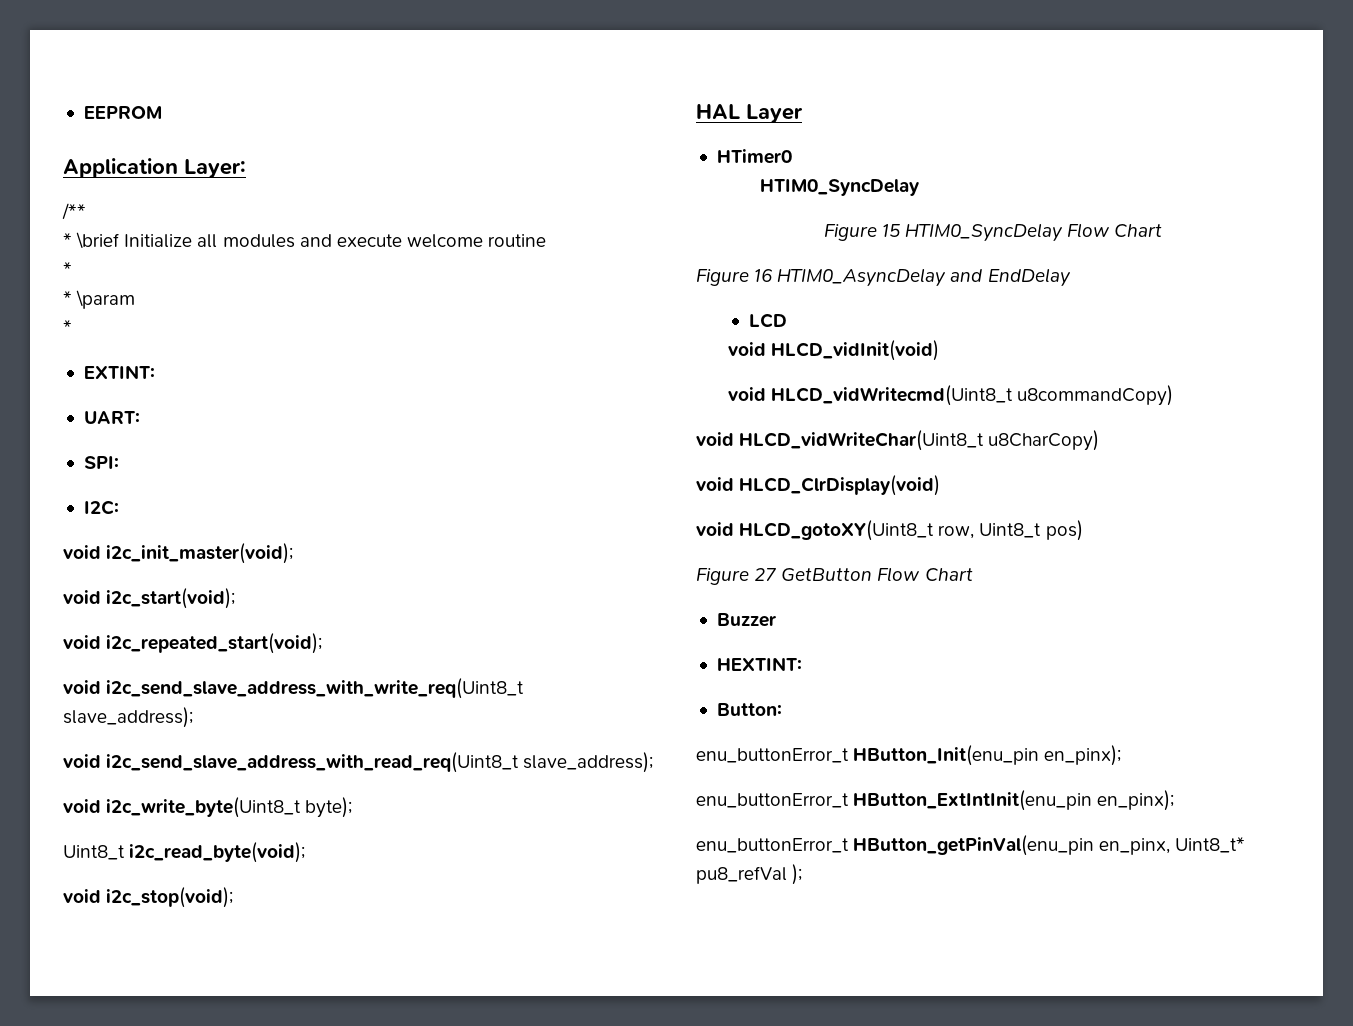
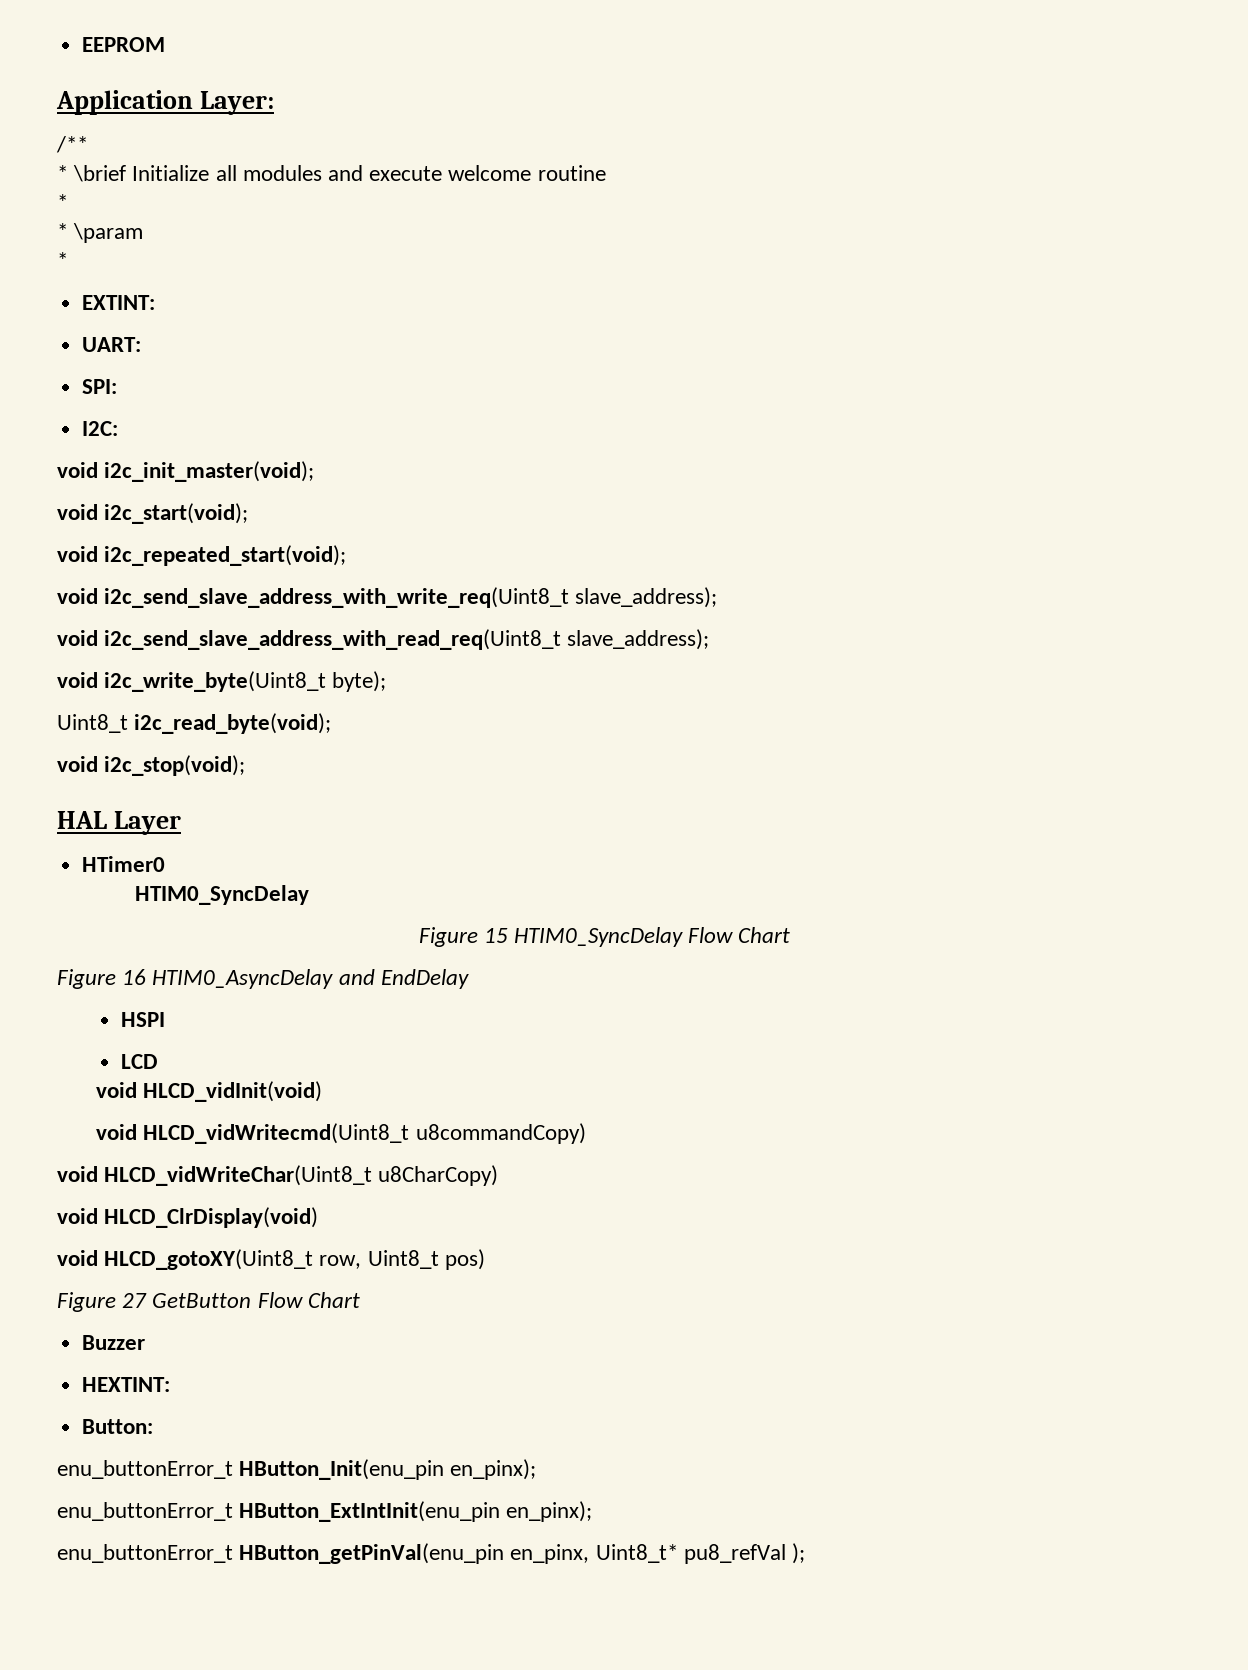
+ HSPI

